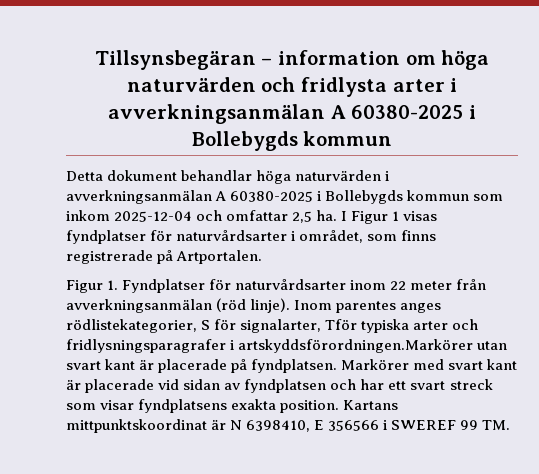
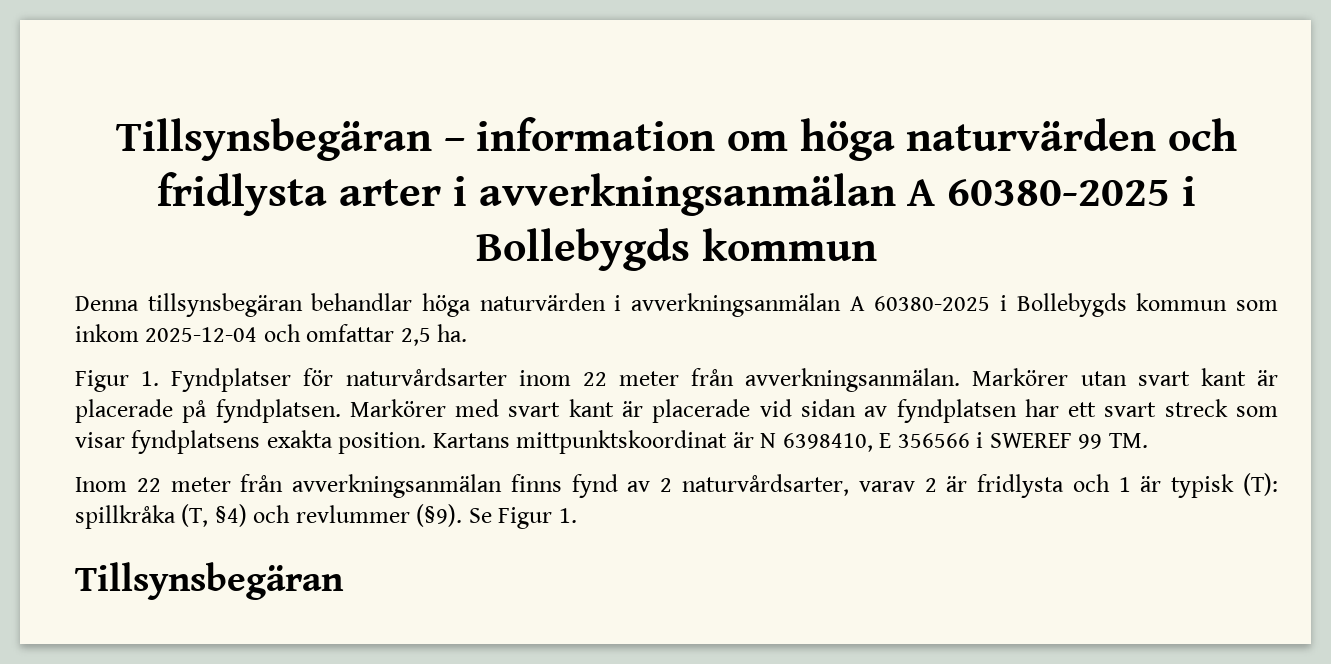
- Detta dokument behandlar höga naturvärden i avverkningsanmälan A 60380-2025 i Bollebygds kommun som inkom 2025-12-04 och omfattar 2,5 ha. I Figur 1 visas fyndplatser för naturvårdsarter i området, som finns registrerade på Artportalen.
+ Denna tillsynsbegäran behandlar höga naturvärden i avverkningsanmälan A 60380-2025 i Bollebygds kommun som inkom 2025-12-04 och omfattar 2,5 ha.
- Figur 1. Fyndplatser för naturvårdsarter inom 22 meter från avverkningsanmälan (röd linje). Inom parentes anges rödlistekategorier, S för signalarter, Tför typiska arter och fridlysningsparagrafer i artskyddsförordningen.Markörer utan svart kant är placerade på fyndplatsen.
+ Figur 1. Fyndplatser för naturvårdsarter inom 22 meter från avverkningsanmälan. Markörer utan svart kant är placerade på fyndplatsen.
- Markörer med svart kant är placerade vid sidan av fyndplatsen och har ett svart streck som visar fyndplatsens exakta position.
+ Markörer med svart kant är placerade vid sidan av fyndplatsen har ett svart streck som visar fyndplatsens exakta position.
+ Inom 22 meter från avverkningsanmälan finns fynd av 2 naturvårdsarter, varav 2 är fridlysta och 1 är typisk (T): spillkråka (T, §4) och revlummer (§9). Se Figur 1.
+ Tillsynsbegäran

